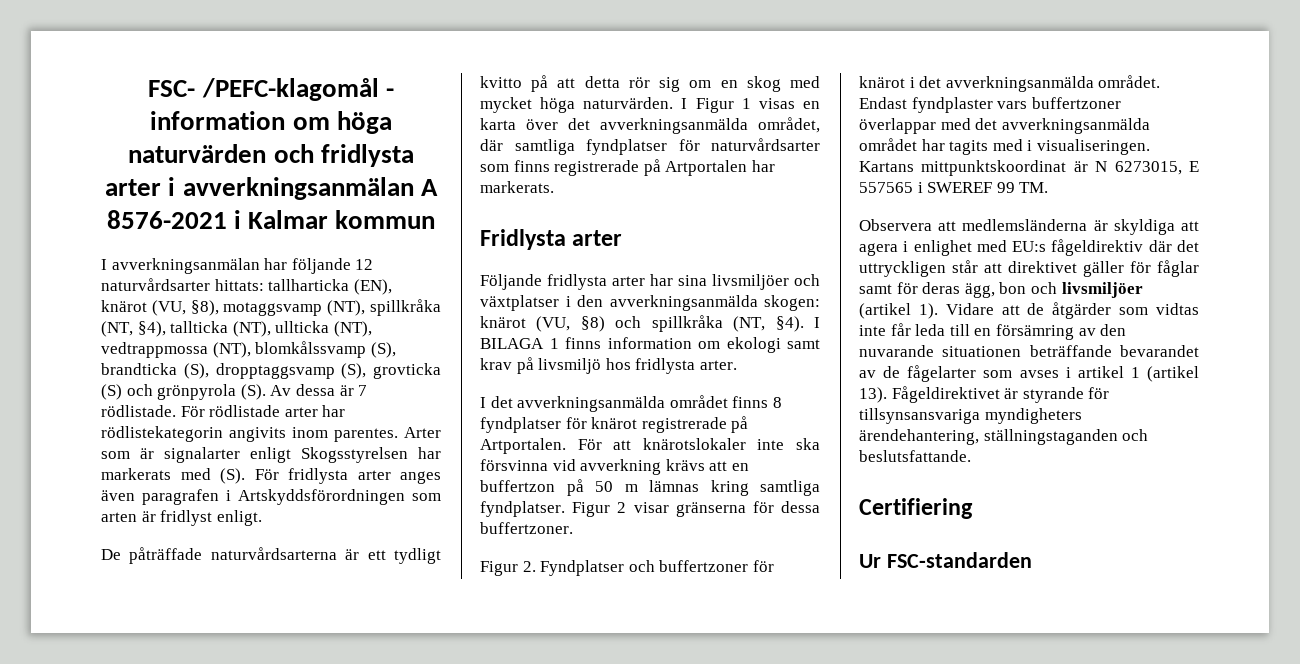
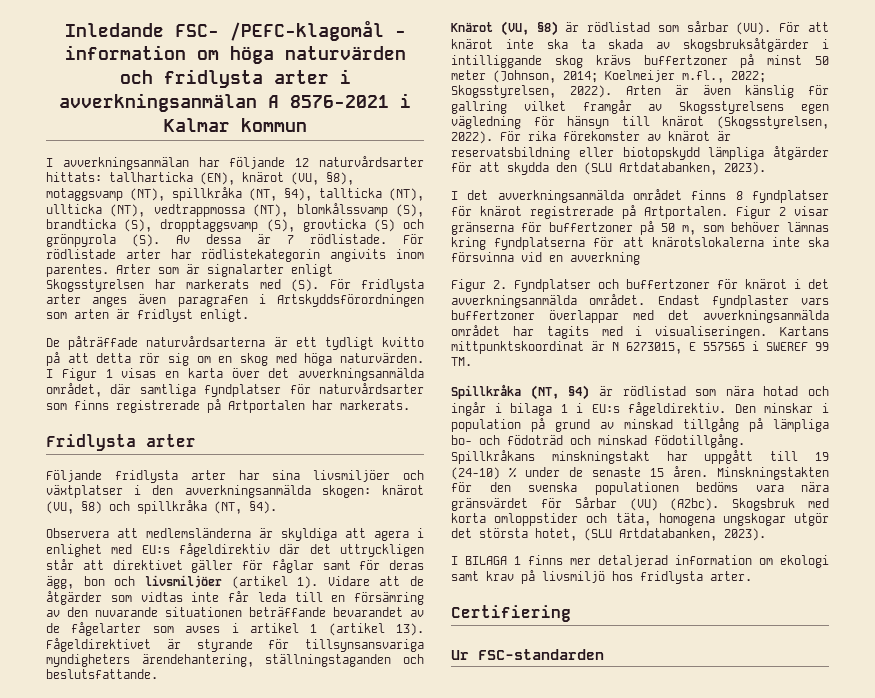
- FSC- /PEFC-klagomål - information om höga naturvärden och fridlysta arter i avverkningsanmälan A 8576-2021 i Kalmar kommun
+ Inledande FSC- /PEFC-klagomål - information om höga naturvärden och fridlysta arter i avverkningsanmälan A 8576-2021 i Kalmar kommun
- De påträffade naturvårdsarterna är ett tydligt kvitto på att detta rör sig om en skog med mycket höga naturvärden.
+ De påträffade naturvårdsarterna är ett tydligt kvitto på att detta rör sig om en skog med höga naturvärden.
- I BILAGA 1 finns information om ekologi samt krav på livsmiljö hos fridlysta arter.
- I det avverkningsanmälda området finns 8 fyndplatser för knärot registrerade på Artportalen. För att knärotslokaler inte ska försvinna vid avverkning krävs att en buffertzon på 50 m lämnas kring samtliga fyndplatser. Figur 2 visar gränserna för dessa buffertzoner.
- Figur 2. Fyndplatser och buffertzoner för knärot i det avverkningsanmälda området. Endast fyndplaster vars buffertzoner överlappar med det avverkningsanmälda området har tagits med i visualiseringen. Kartans mittpunktskoordinat är N 6273015, E 557565 i SWEREF 99 TM.
+ Knärot (VU, §8) är rödlistad som sårbar (VU). För att knärot inte ska ta skada av skogsbruksåtgärder i intilliggande skog krävs buffertzoner på minst 50 meter (Johnson, 2014; Koelmeijer m.fl., 2022; Skogsstyrelsen, 2022). Arten är även känslig för gallring vilket framgår av Skogsstyrelsens egen vägledning för hänsyn till knärot (Skogsstyrelsen, 2022). För rika förekomster av knärot är reservatsbildning eller biotopskydd lämpliga åtgärder för att skydda den (SLU Artdatabanken, 2023).
+ I det avverkningsanmälda området finns 8 fyndplatser för knärot registrerade på Artportalen. Figur 2 visar gränserna för buffertzoner på 50 m, som behöver lämnas kring fyndplatserna för att knärotslokalerna inte ska försvinna vid en avverkning
+ Figur 2. Fyndplatser och buffertzoner för knärot i det avverkningsanmälda området. Endast fyndplaster vars buffertzoner överlappar med det avverkningsanmälda området har tagits med i visualiseringen. Kartans mittpunktskoordinat är N 6273015, E 557565 i SWEREF 99 TM.
+ Spillkråka (NT, §4) är rödlistad som nära hotad och ingår i bilaga 1 i EU:s fågeldirektiv. Den minskar i population på grund av minskad tillgång på lämpliga bo- och födoträd och minskad födotillgång. Spillkråkans minskningstakt har uppgått till 19 (24-10) % under de senaste 15 åren. Minskningstakten för den svenska populationen bedöms vara nära gränsvärdet för Sårbar (VU) (A2bc). Skogsbruk med korta omloppstider och täta, homogena ungskogar utgör det största hotet, (SLU Artdatabanken, 2023).
+ I BILAGA 1 finns mer detaljerad information om ekologi samt krav på livsmiljö hos fridlysta arter.

